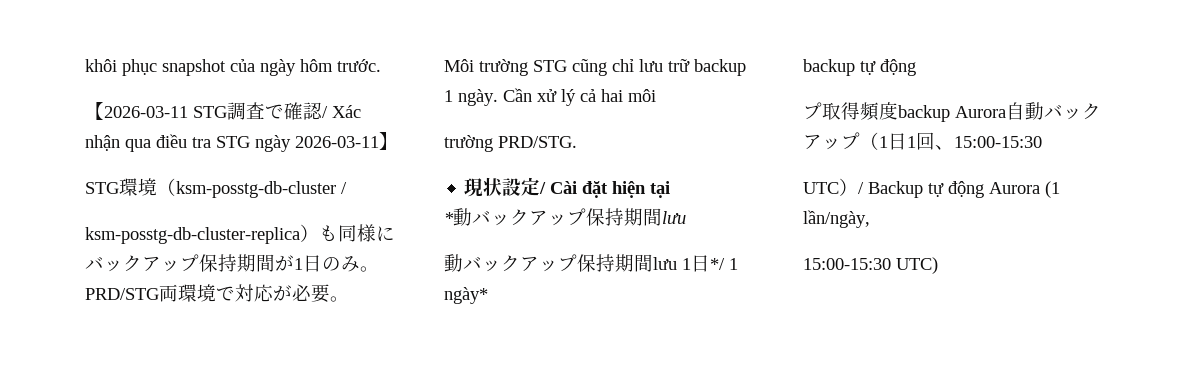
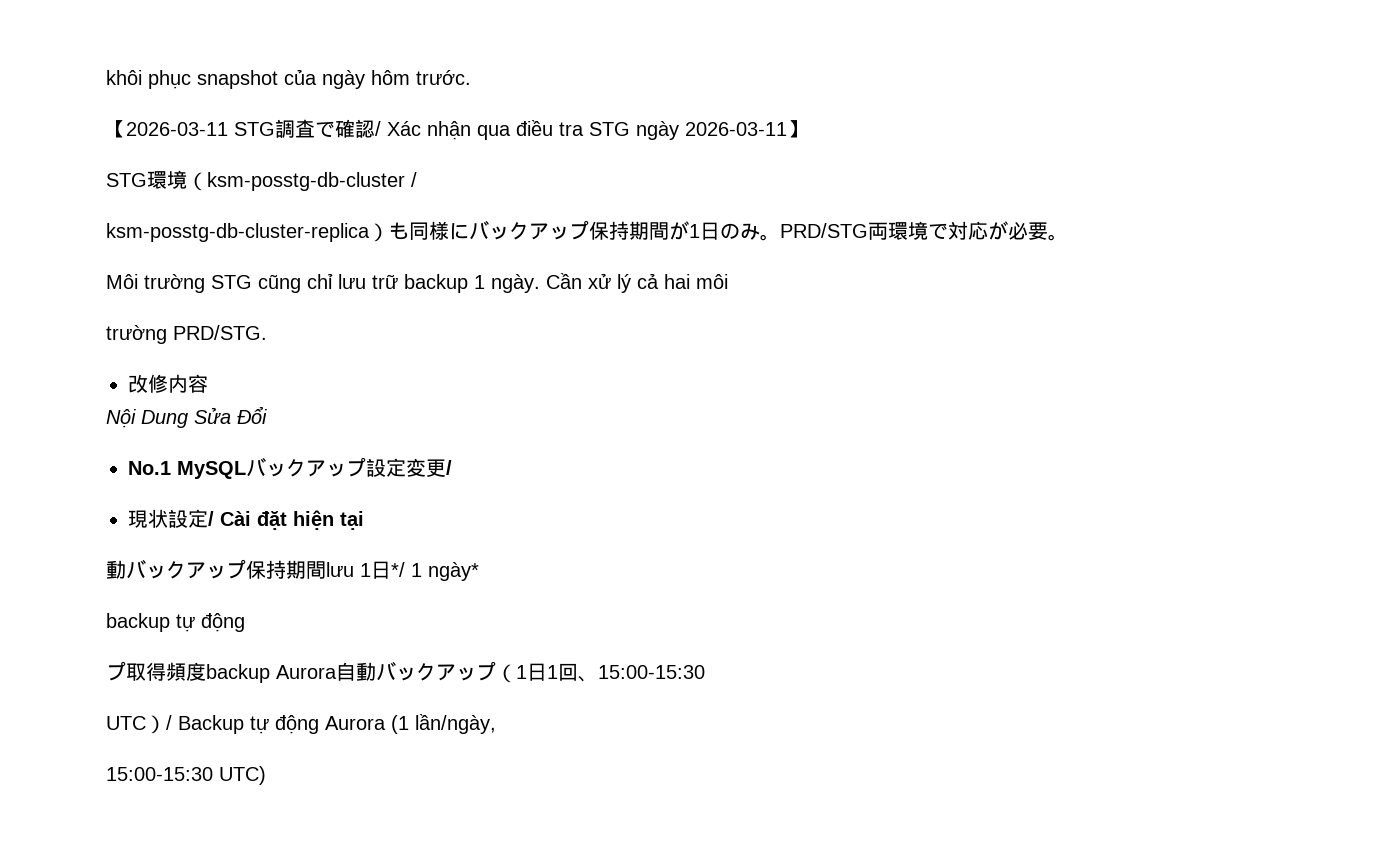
+ 改修内容
+ Nội Dung Sửa Đổi
+ No.1 MySQLバックアップ設定変更/
- *動バックアップ保持期間lưu

